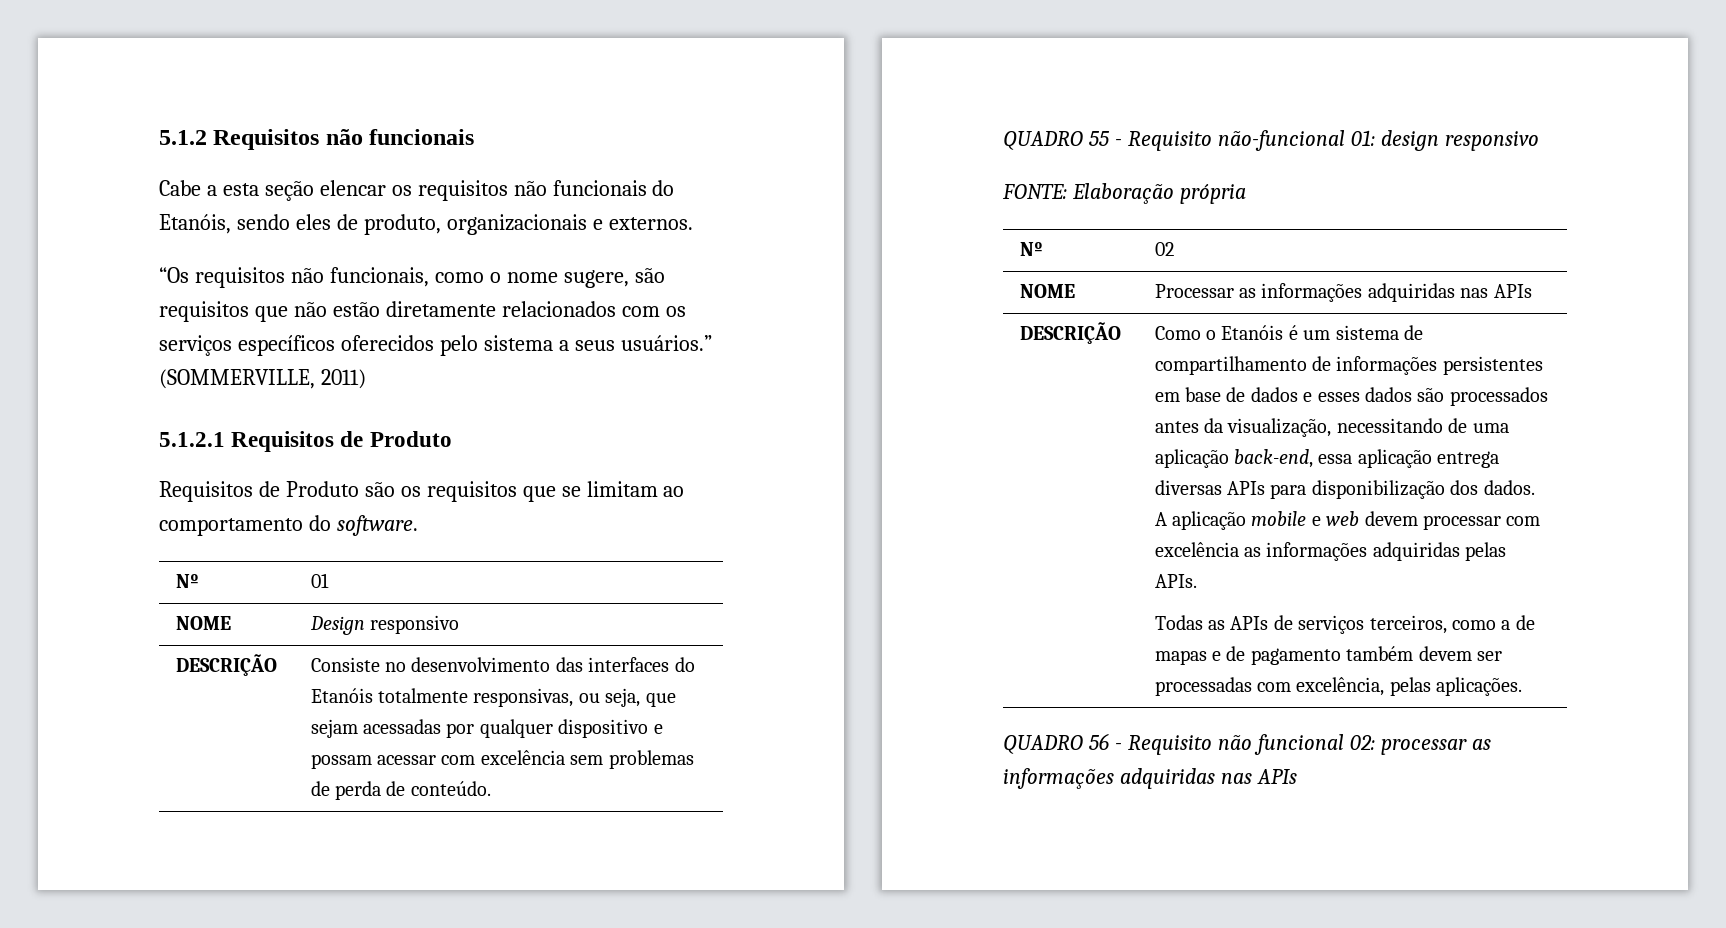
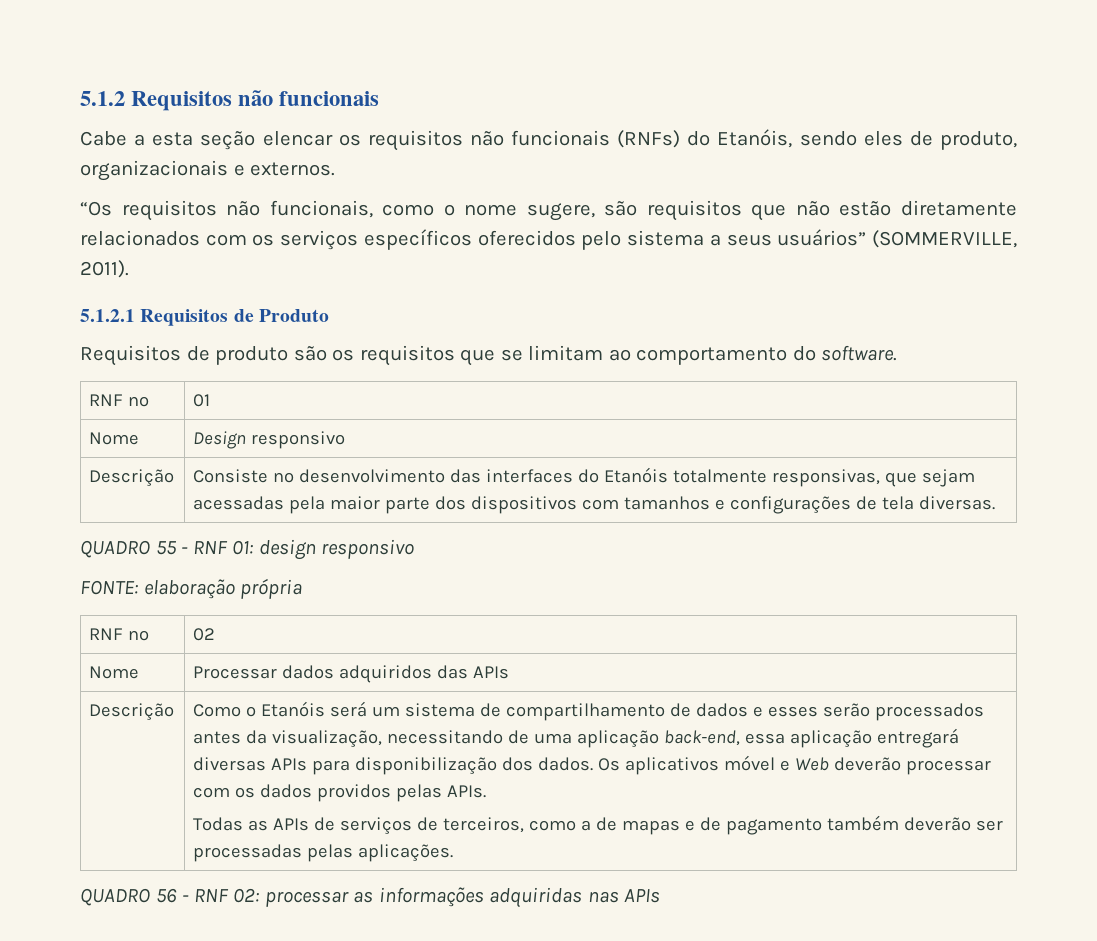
- Cabe a esta seção elencar os requisitos não funcionais do Etanóis, sendo eles de produto, organizacionais e externos.
+ Cabe a esta seção elencar os requisitos não funcionais (RNFs) do Etanóis, sendo eles de produto, organizacionais e externos.
- “Os requisitos não funcionais, como o nome sugere, são requisitos que não estão diretamente relacionados com os serviços específicos oferecidos pelo sistema a seus usuários.” (SOMMERVILLE, 2011)
+ “Os requisitos não funcionais, como o nome sugere, são requisitos que não estão diretamente relacionados com os serviços específicos oferecidos pelo sistema a seus usuários” (SOMMERVILLE, 2011).
- Requisitos de Produto são os requisitos que se limitam ao comportamento do software.
+ Requisitos de produto são os requisitos que se limitam ao comportamento do software.
- Nº | 01
+ RNF nº | 01
- NOME | Design responsivo
+ Nome | Design responsivo
- DESCRIÇÃO | Consiste no desenvolvimento das interfaces do Etanóis totalmente responsivas, ou seja, que sejam acessadas por qualquer dispositivo e possam acessar com excelência sem problemas de perda de conteúdo.
+ Descrição | Consiste no desenvolvimento das interfaces do Etanóis totalmente responsivas, que sejam acessadas pela maior parte dos dispositivos com tamanhos e configurações de tela diversas.
- QUADRO 55 - Requisito não-funcional 01: design responsivo
+ QUADRO 55 - RNF 01: design responsivo
- FONTE: Elaboração própria
+ FONTE: elaboração própria
- Nº | 02
+ RNF nº | 02
- NOME | Processar as informações adquiridas nas APIs
- DESCRIÇÃO
+ Nome | Processar dados adquiridos das APIs
+ Descrição
- Como o Etanóis é um sistema de compartilhamento de informações persistentes em base de dados e esses dados são processados antes da visualização, necessitando de uma aplicação back-end, essa aplicação entrega diversas APIs para disponibilização dos dados.
+ Como o Etanóis será um sistema de compartilhamento de dados e esses serão processados antes da visualização, necessitando de uma aplicação back-end, essa aplicação entregará diversas APIs para disponibilização dos dados.
- A aplicação mobile e web devem processar com excelência as informações adquiridas pelas APIs.
+ Os aplicativos móvel e Web deverão processar com os dados providos pelas APIs.
- Todas as APIs de serviços terceiros, como a de mapas e de pagamento também devem ser processadas com excelência, pelas aplicações.
+ Todas as APIs de serviços de terceiros, como a de mapas e de pagamento também deverão ser processadas pelas aplicações.
- QUADRO 56 - Requisito não funcional 02: processar as informações adquiridas nas APIs
+ QUADRO 56 - RNF 02: processar as informações adquiridas nas APIs

